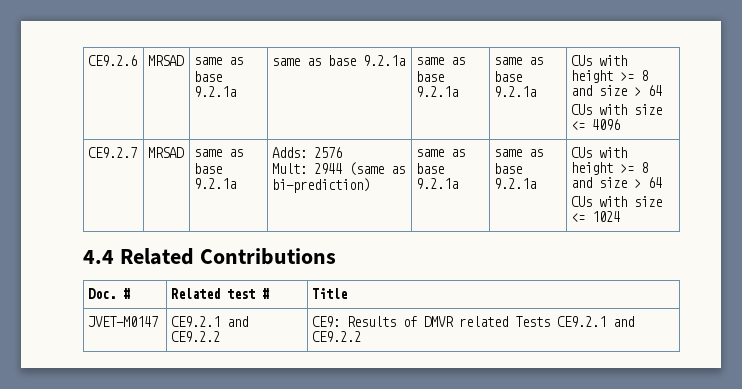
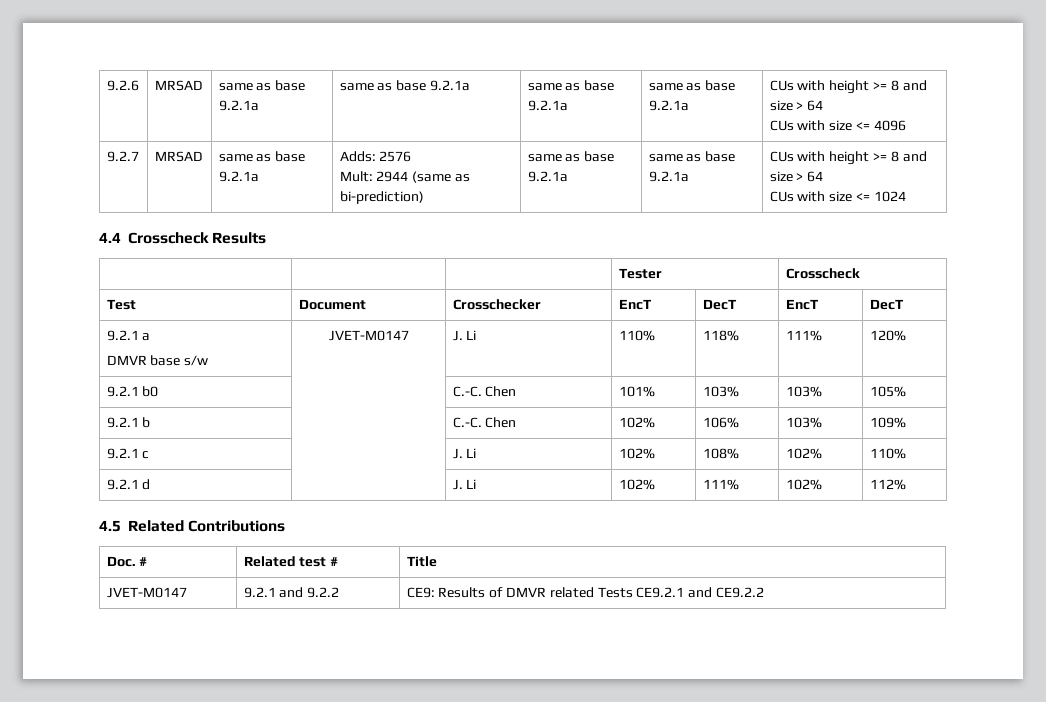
- CE9.2.6 | MRSAD | same as base 9.2.1a | same as base 9.2.1a | same as base 9.2.1a | same as base 9.2.1a | CUs with height >= 8 and size > 64
+ 9.2.6 | MRSAD | same as base 9.2.1a | same as base 9.2.1a | same as base 9.2.1a | same as base 9.2.1a | CUs with height >= 8 and size > 64
- CE9.2.7 | MRSAD | same as base 9.2.1a | Adds: 2576
+ 9.2.7 | MRSAD | same as base 9.2.1a | Adds: 2576
- 4.4 Related Contributions
+ 4.4 Crosscheck Results
+ | | | Tester | Crosscheck
+ Test | Document | Crosschecker | EncT | DecT | EncT | DecT
+ 9.2.1 a
+ DMVR base s/w | JVET-M0147 | J. Li | 110% | 118% | 111% | 120%
+ 9.2.1 b0 | | C.-C. Chen | 101% | 103% | 103% | 105%
+ 9.2.1 b | | C.-C. Chen | 102% | 106% | 103% | 109%
+ 9.2.1 c | | J. Li | 102% | 108% | 102% | 110%
+ 9.2.1 d | | J. Li | 102% | 111% | 102% | 112%
+ 4.5 Related Contributions
- JVET-M0147 | CE9.2.1 and CE9.2.2 | CE9: Results of DMVR related Tests CE9.2.1 and CE9.2.2
+ JVET-M0147 | 9.2.1 and 9.2.2 | CE9: Results of DMVR related Tests CE9.2.1 and CE9.2.2

